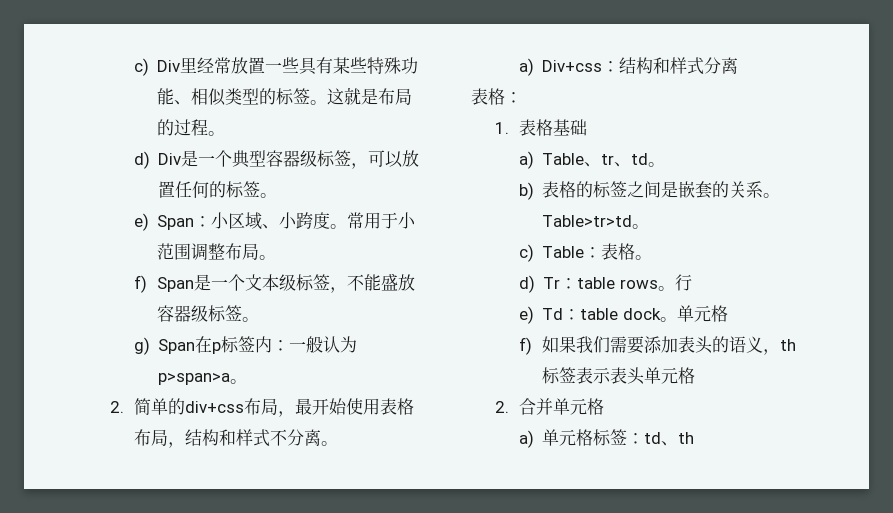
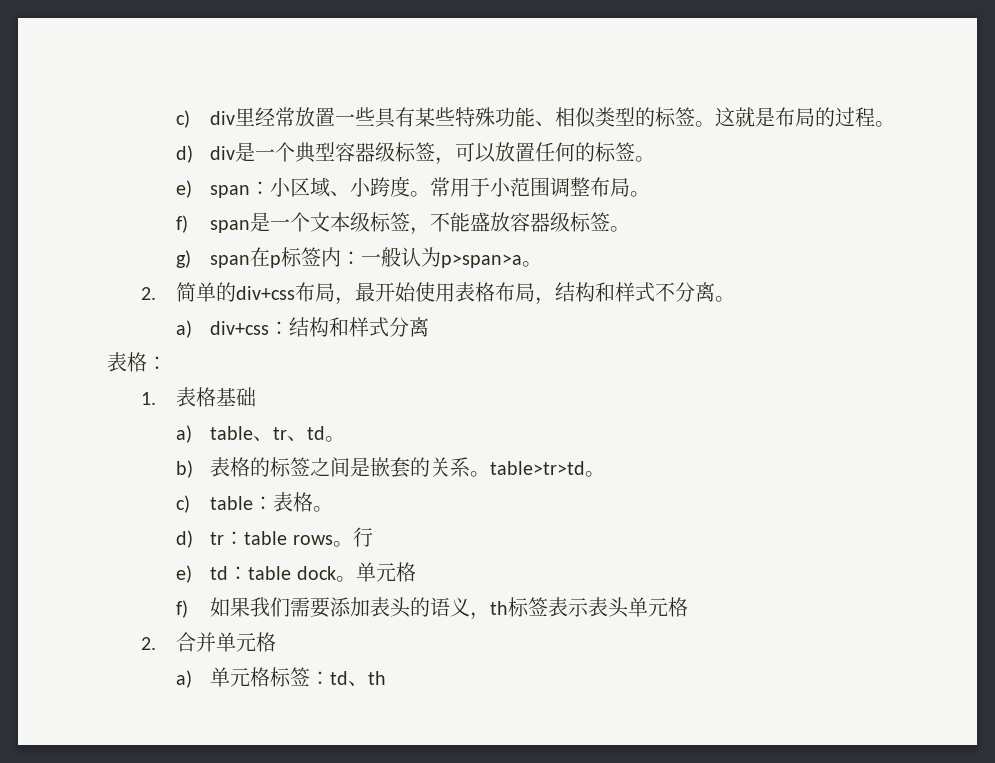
- c) Div里经常放置一些具有某些特殊功能、相似类型的标签。
+ c) div里经常放置一些具有某些特殊功能、相似类型的标签。
- d) Div是一个典型容器级标签，可以放置任何的标签。
+ d) div是一个典型容器级标签，可以放置任何的标签。
- e) Span：小区域、小跨度。
+ e) span：小区域、小跨度。
- f) Span是一个文本级标签，不能盛放容器级标签。
+ f) span是一个文本级标签，不能盛放容器级标签。
- g) Span在p标签内：一般认为p>span>a。
+ g) span在p标签内：一般认为p>span>a。
- a) Div+css：结构和样式分离
+ a) div+css：结构和样式分离
- a) Table、tr、td。
+ a) table、tr、td。
- b)表格的标签之间是嵌套的关系。Table>tr>td。
+ b)表格的标签之间是嵌套的关系。table>tr>td。
- c) Table：表格。
+ c) table：表格。
- d) Tr：table rows。
+ d) tr：table rows。
- e) Td：table dock。
+ e) td：table dock。

